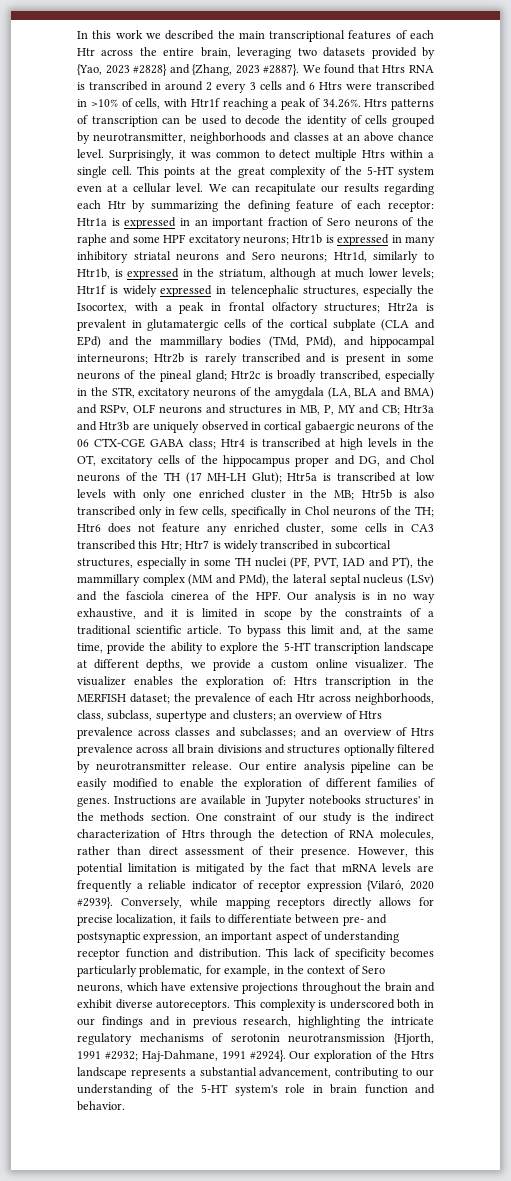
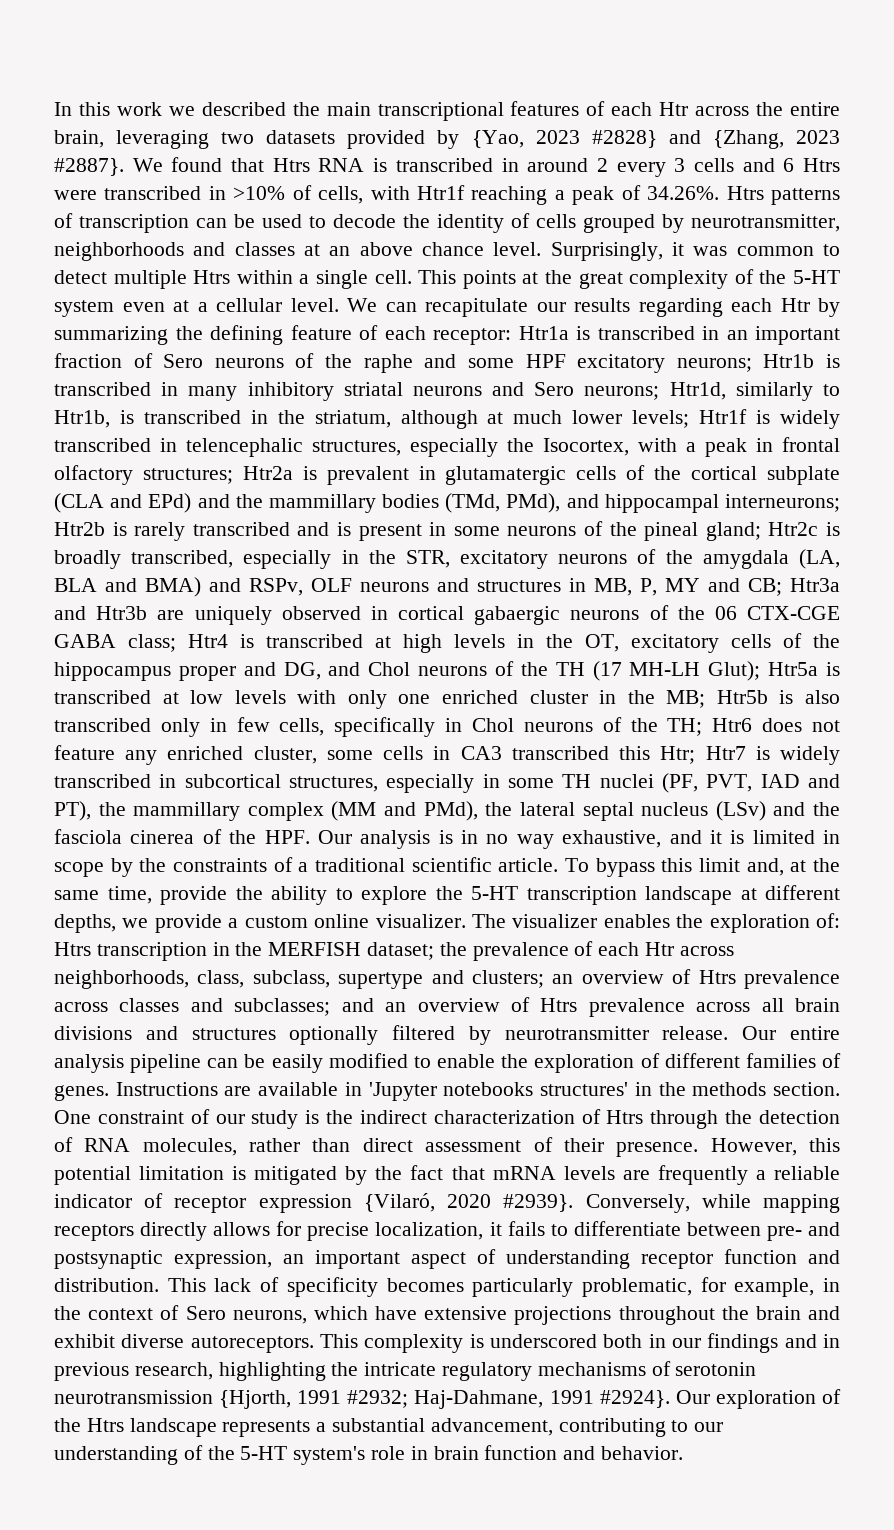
- Htr1a is expressed in an important fraction of Sero neurons of the raphe and some HPF excitatory neurons;
+ Htr1a is transcribed in an important fraction of Sero neurons of the raphe and some HPF excitatory neurons;
- Htr1b is expressed in many inhibitory striatal neurons and Sero neurons;
+ Htr1b is transcribed in many inhibitory striatal neurons and Sero neurons;
- Htr1d, similarly to Htr1b, is expressed in the striatum, although at much lower levels;
+ Htr1d, similarly to Htr1b, is transcribed in the striatum, although at much lower levels;
- Htr1f is widely expressed in telencephalic structures, especially the Isocortex, with a peak in frontal olfactory structures;
+ Htr1f is widely transcribed in telencephalic structures, especially the Isocortex, with a peak in frontal olfactory structures;

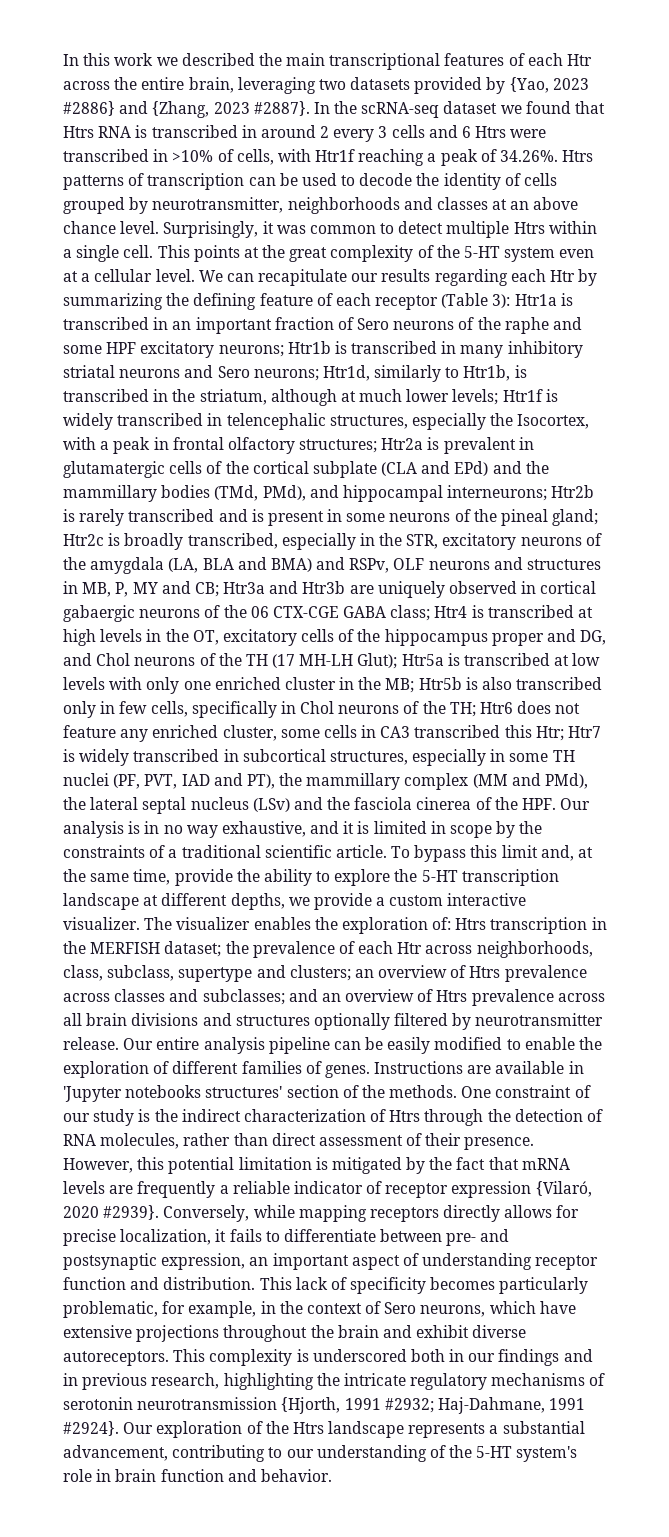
- In this work we described the main transcriptional features of each Htr across the entire brain, leveraging two datasets provided by {Yao, 2023 #2828} and {Zhang, 2023 #2887}.
+ In this work we described the main transcriptional features of each Htr across the entire brain, leveraging two datasets provided by {Yao, 2023 #2886} and {Zhang, 2023 #2887}.
- We found that Htrs RNA is transcribed in around 2 every 3 cells and 6 Htrs were transcribed in >10% of cells, with Htr1f reaching a peak of 34.26%. Htrs patterns of transcription can be used to decode the identity of cells grouped by neurotransmitter, neighborhoods and classes at an above chance level.
+ In the scRNA-seq dataset we found that Htrs RNA is transcribed in around 2 every 3 cells and 6 Htrs were transcribed in >10% of cells, with Htr1f reaching a peak of 34.26%. Htrs patterns of transcription can be used to decode the identity of cells grouped by neurotransmitter, neighborhoods and classes at an above chance level.
- We can recapitulate our results regarding each Htr by summarizing the defining feature of each receptor:
+ We can recapitulate our results regarding each Htr by summarizing the defining feature of each receptor (Table 3):
- To bypass this limit and, at the same time, provide the ability to explore the 5-HT transcription landscape at different depths, we provide a custom online visualizer.
+ To bypass this limit and, at the same time, provide the ability to explore the 5-HT transcription landscape at different depths, we provide a custom interactive visualizer.
- Instructions are available in 'Jupyter notebooks structures' in the methods section.
+ Instructions are available in 'Jupyter notebooks structures' section of the methods.

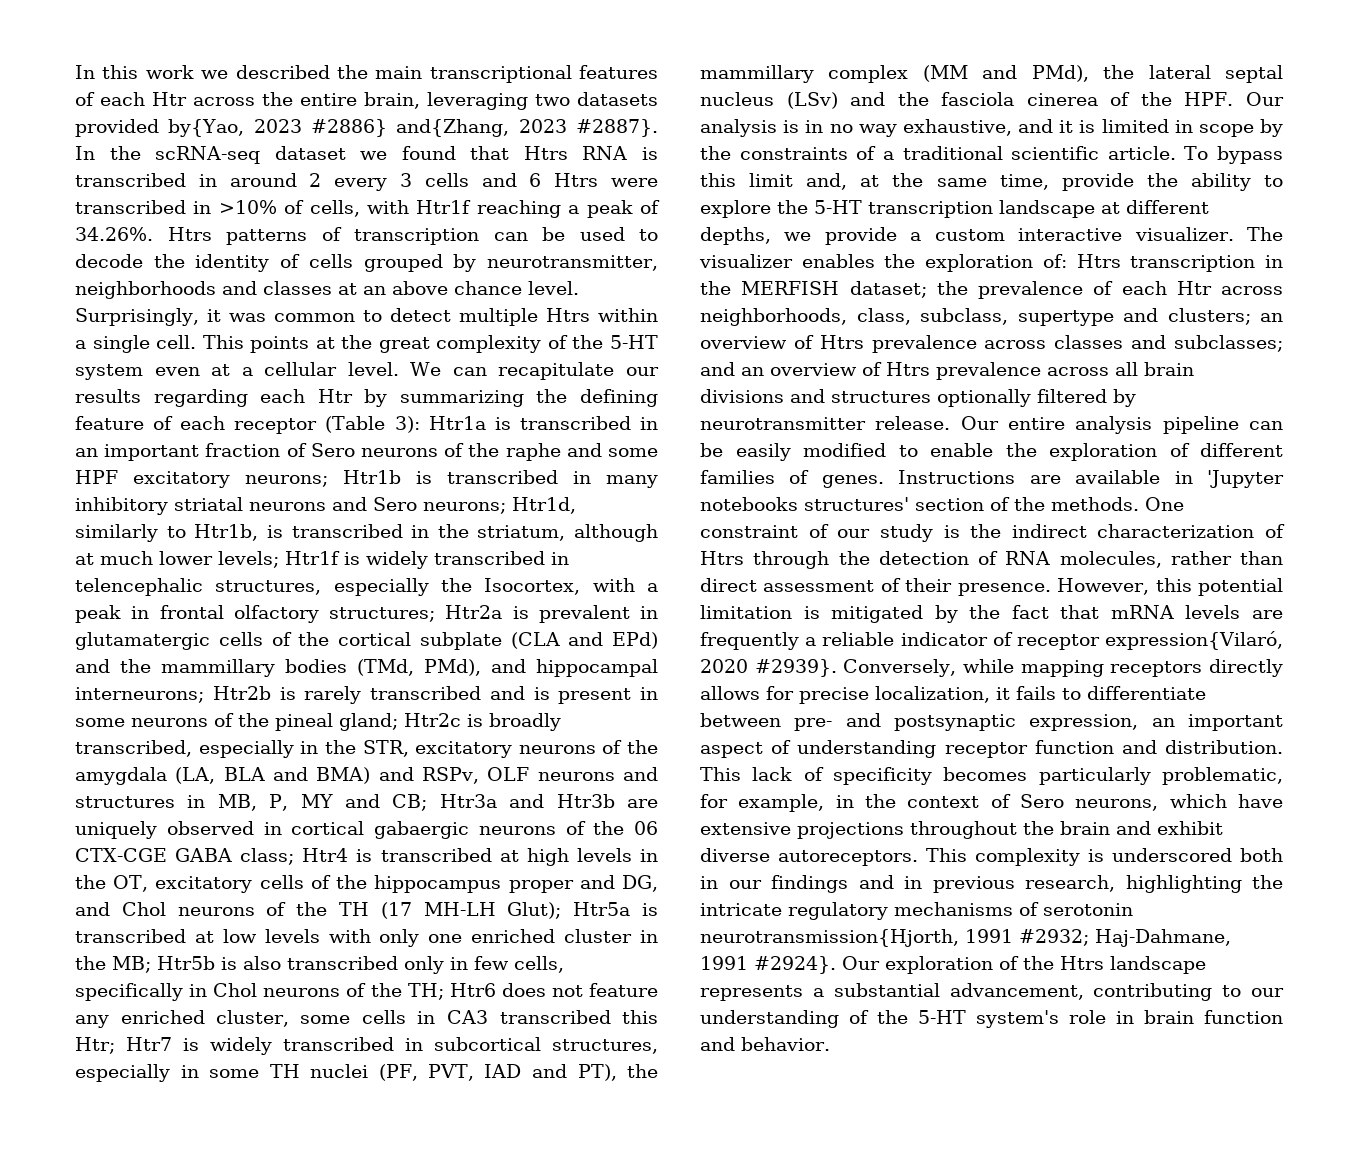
- In this work we described the main transcriptional features of each Htr across the entire brain, leveraging two datasets provided by {Yao, 2023 #2886} and {Zhang, 2023 #2887}.
+ In this work we described the main transcriptional features of each Htr across the entire brain, leveraging two datasets provided by{Yao, 2023 #2886} and{Zhang, 2023 #2887}.
- However, this potential limitation is mitigated by the fact that mRNA levels are frequently a reliable indicator of receptor expression {Vilaró, 2020 #2939}.
+ However, this potential limitation is mitigated by the fact that mRNA levels are frequently a reliable indicator of receptor expression{Vilaró, 2020 #2939}.
- This complexity is underscored both in our findings and in previous research, highlighting the intricate regulatory mechanisms of serotonin neurotransmission {Hjorth, 1991 #2932; Haj-Dahmane, 1991 #2924}.
+ This complexity is underscored both in our findings and in previous research, highlighting the intricate regulatory mechanisms of serotonin neurotransmission{Hjorth, 1991 #2932; Haj-Dahmane, 1991 #2924}.

